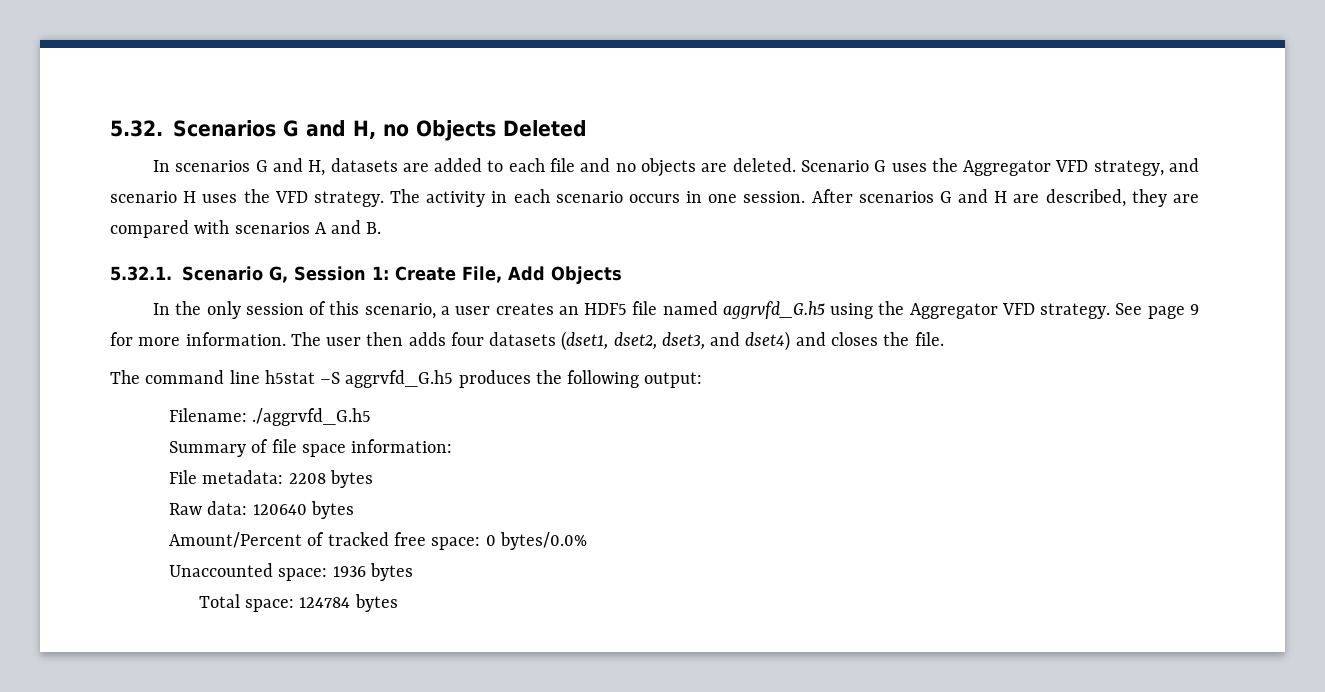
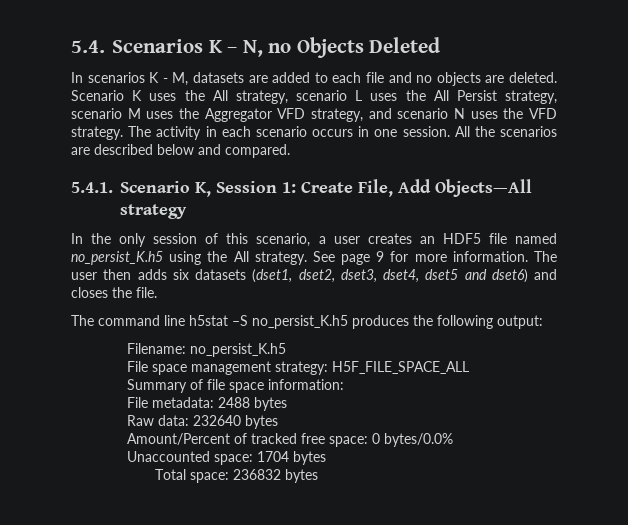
- 5.32. Scenarios G and H, no Objects Deleted
+ 5.4. Scenarios K – N, no Objects Deleted
- In scenarios G and H, datasets are added to each file and no objects are deleted.
+ In scenarios K - M, datasets are added to each file and no objects are deleted.
- Scenario G uses the Aggregator VFD strategy, and scenario H uses the VFD strategy.
+ Scenario K uses the All strategy, scenario L uses the All Persist strategy, scenario M uses the Aggregator VFD strategy, and scenario N uses the VFD strategy.
- After scenarios G and H are described, they are compared with scenarios A and B.
- 5.32.1. Scenario G, Session 1: Create File, Add Objects
+ All the scenarios are described below and compared.
+ 5.4.1. Scenario K, Session 1: Create File, Add Objects—All strategy
- In the only session of this scenario, a user creates an HDF5 file named aggrvfd_G.h5 using the Aggregator VFD strategy.
+ In the only session of this scenario, a user creates an HDF5 file named no_persist_K.h5 using the All strategy.
- The user then adds four datasets (dset1, dset2, dset3, and dset4) and closes the file.
+ The user then adds six datasets (dset1, dset2, dset3, dset4, dset5 and dset6) and closes the file.
- The command line h5stat –S aggrvfd_G.h5 produces the following output:
+ The command line h5stat –S no_persist_K.h5 produces the following output:
- Filename: ./aggrvfd_G.h5
+ Filename: no_persist_K.h5
+ File space management strategy: H5F_FILE_SPACE_ALL
- File metadata: 2208 bytes
+ File metadata: 2488 bytes
- Raw data: 120640 bytes
+ Raw data: 232640 bytes
- Unaccounted space: 1936 bytes
+ Unaccounted space: 1704 bytes
- Total space: 124784 bytes
+ Total space: 236832 bytes

